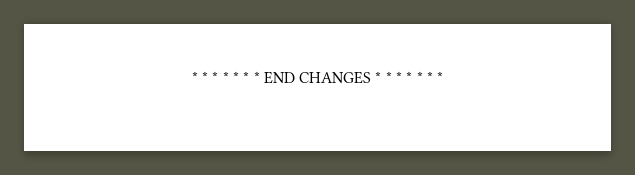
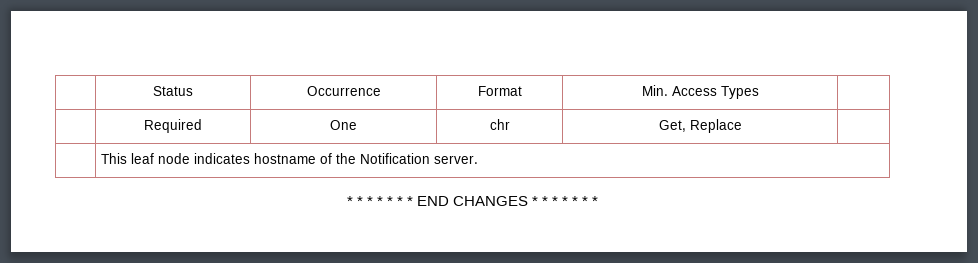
+ | Status | Occurrence | Format | Min. Access Types |
+ | Required | One | chr | Get, Replace |
+ | This leaf node indicates hostname of the Notification server.

